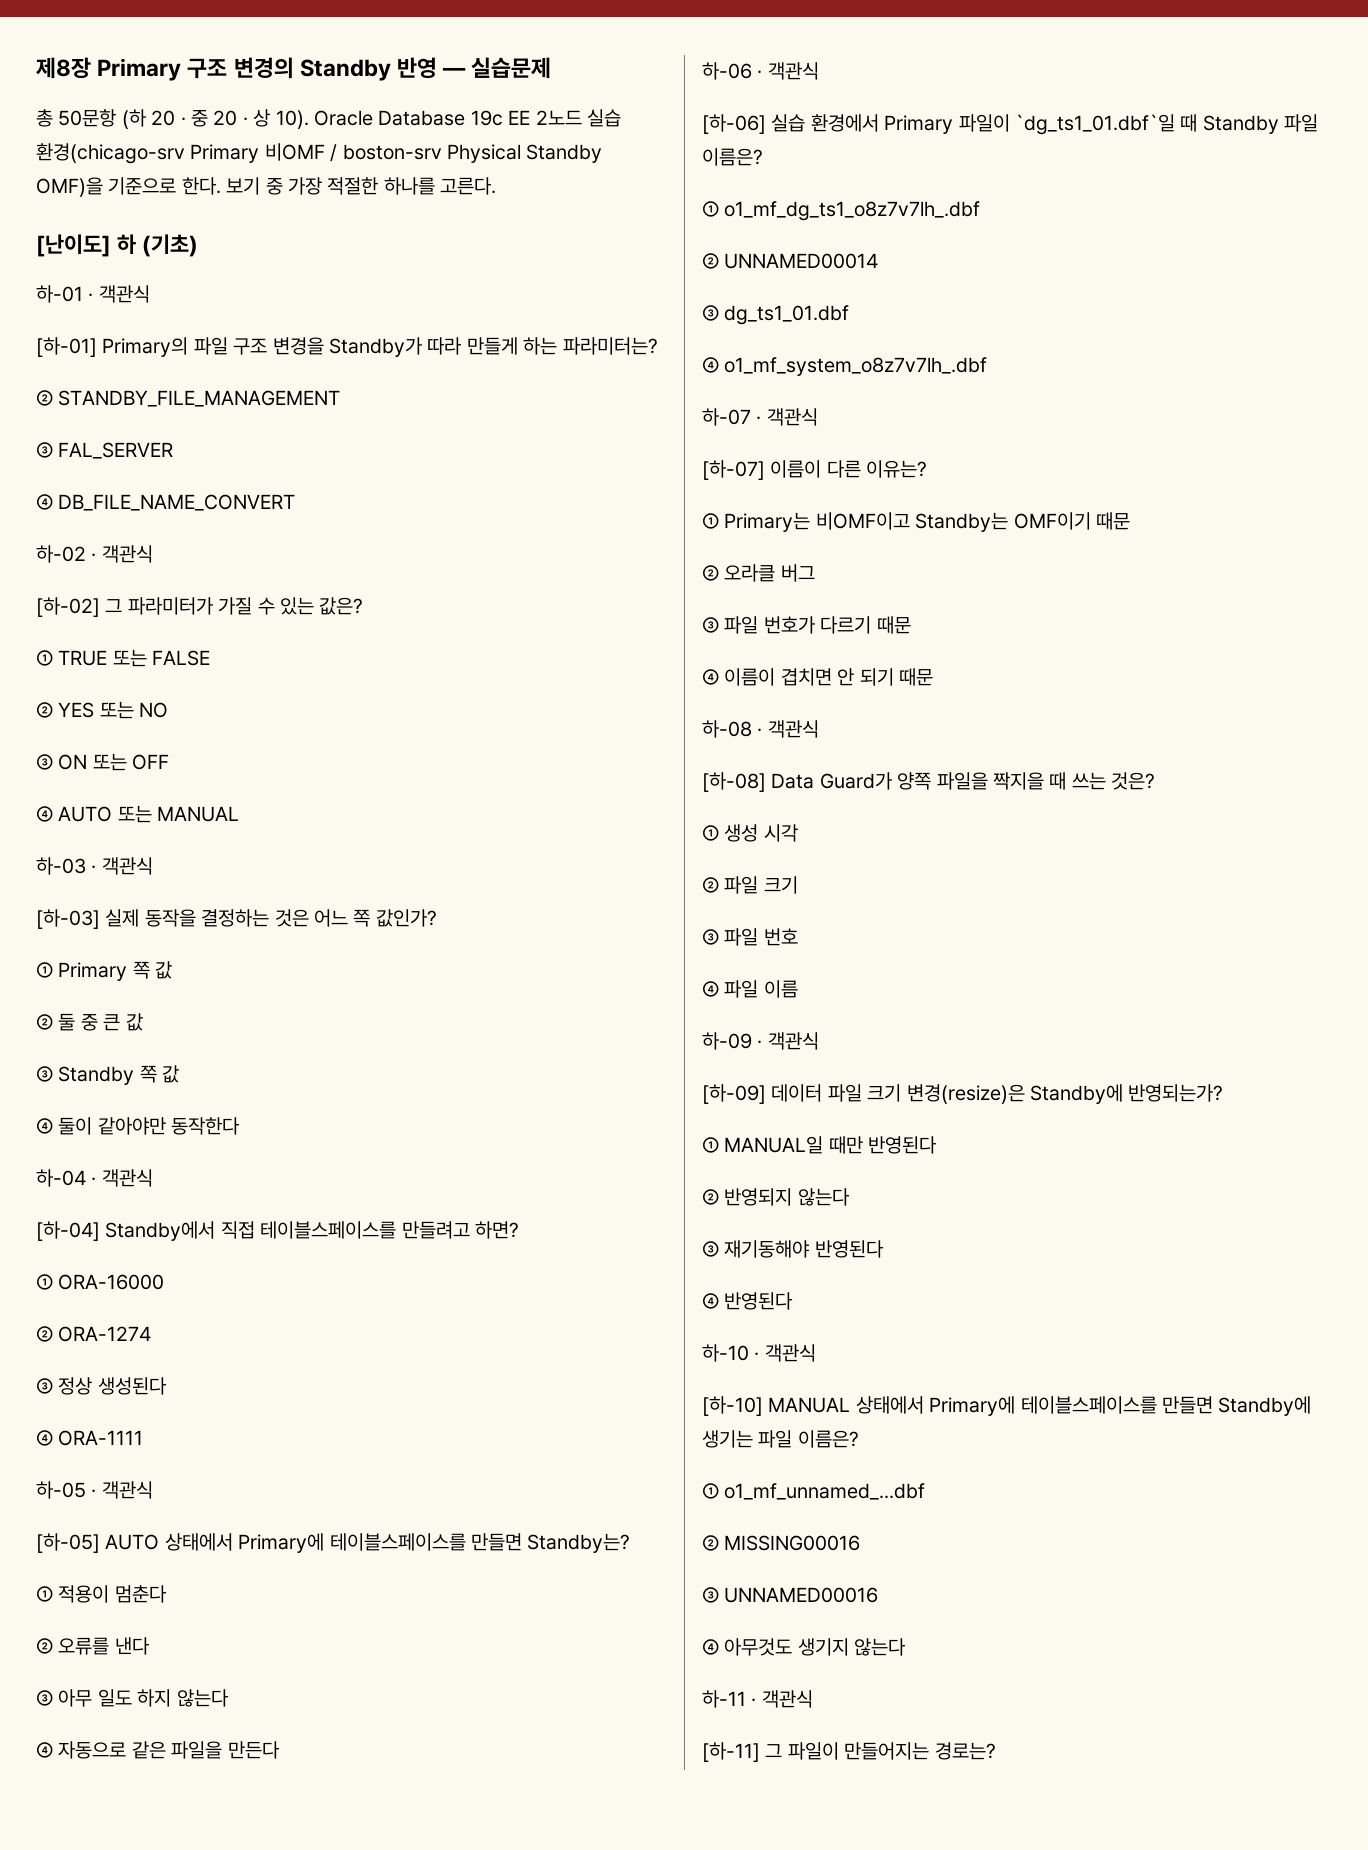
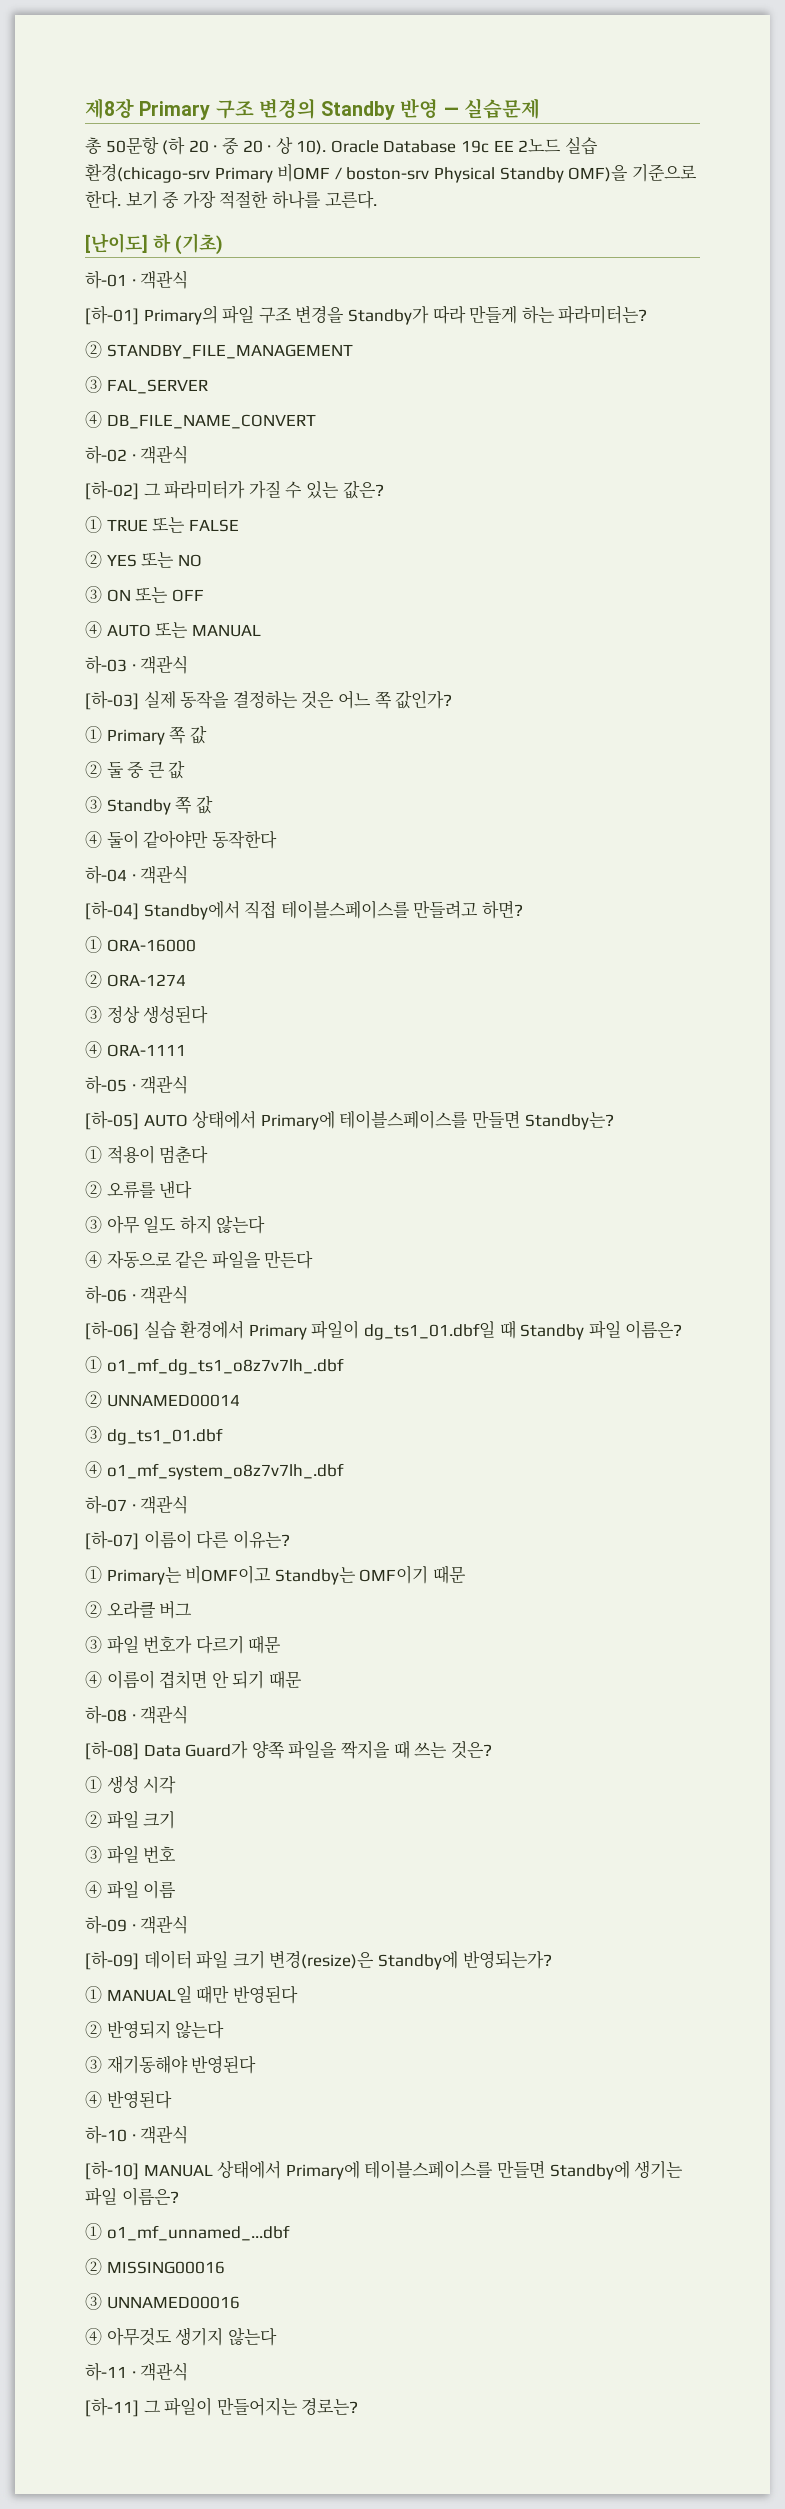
- [하-06] 실습 환경에서 Primary 파일이 `dg_ts1_01.dbf`일 때 Standby 파일 이름은?
+ [하-06] 실습 환경에서 Primary 파일이 dg_ts1_01.dbf일 때 Standby 파일 이름은?

